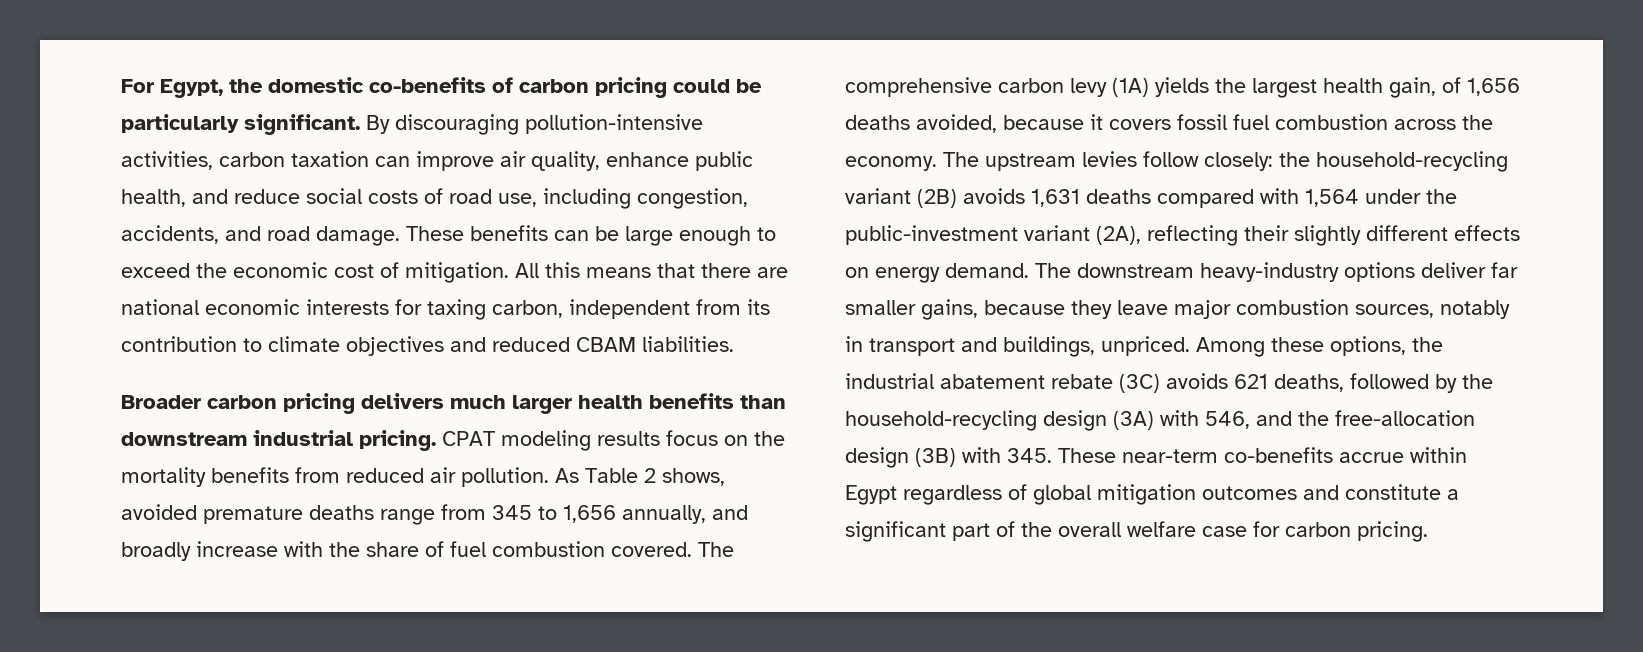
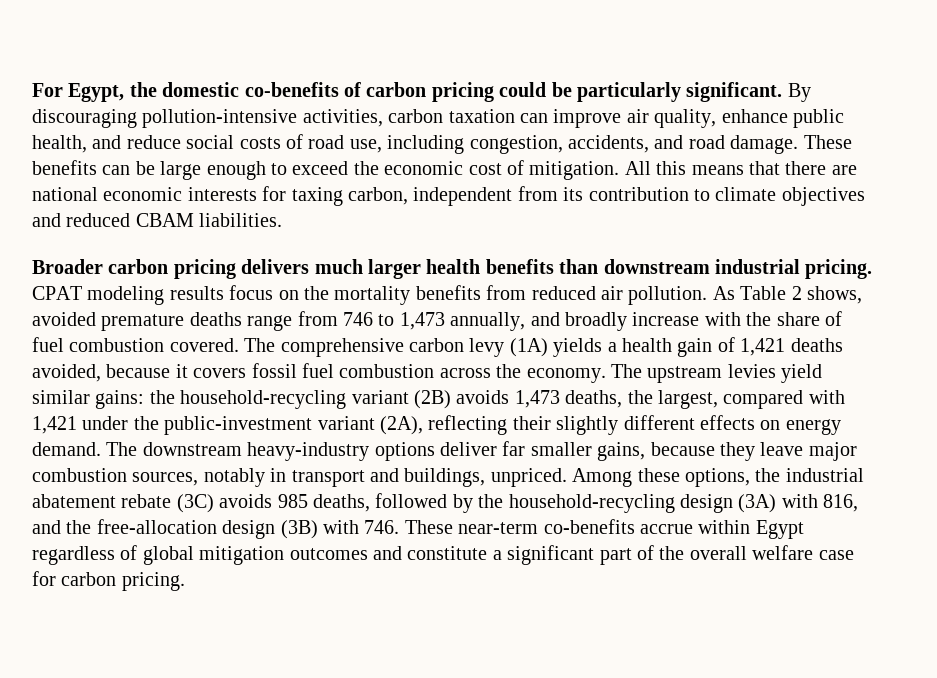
- As Table 2 shows, avoided premature deaths range from 345 to 1,656 annually, and broadly increase with the share of fuel combustion covered.
+ As Table 2 shows, avoided premature deaths range from 746 to 1,473 annually, and broadly increase with the share of fuel combustion covered.
- The comprehensive carbon levy (1A) yields the largest health gain, of 1,656 deaths avoided, because it covers fossil fuel combustion across the economy.
+ The comprehensive carbon levy (1A) yields a health gain of 1,421 deaths avoided, because it covers fossil fuel combustion across the economy.
- The upstream levies follow closely: the household-recycling variant (2B) avoids 1,631 deaths compared with 1,564 under the public-investment variant (2A), reflecting their slightly different effects on energy demand.
+ The upstream levies yield similar gains: the household-recycling variant (2B) avoids 1,473 deaths, the largest, compared with 1,421 under the public-investment variant (2A), reflecting their slightly different effects on energy demand.
- Among these options, the industrial abatement rebate (3C) avoids 621 deaths, followed by the household-recycling design (3A) with 546, and the free-allocation design (3B) with 345. These near-term co-benefits accrue within Egypt regardless of global mitigation outcomes and constitute a significant part of the overall welfare case for carbon pricing.
+ Among these options, the industrial abatement rebate (3C) avoids 985 deaths, followed by the household-recycling design (3A) with 816, and the free-allocation design (3B) with 746. These near-term co-benefits accrue within Egypt regardless of global mitigation outcomes and constitute a significant part of the overall welfare case for carbon pricing.

